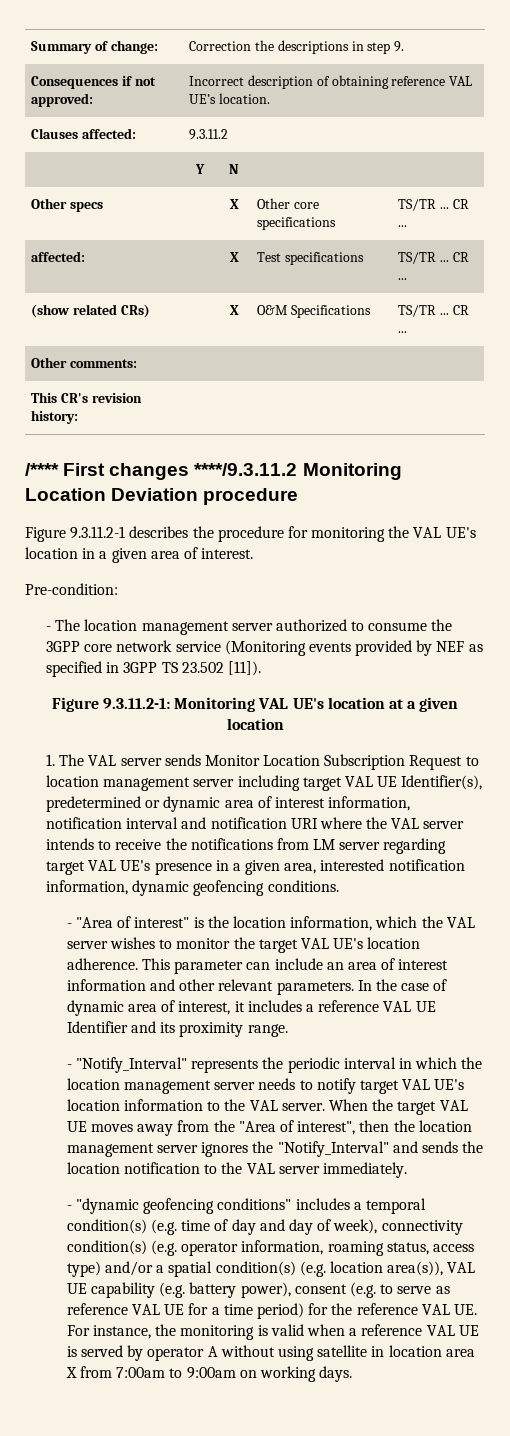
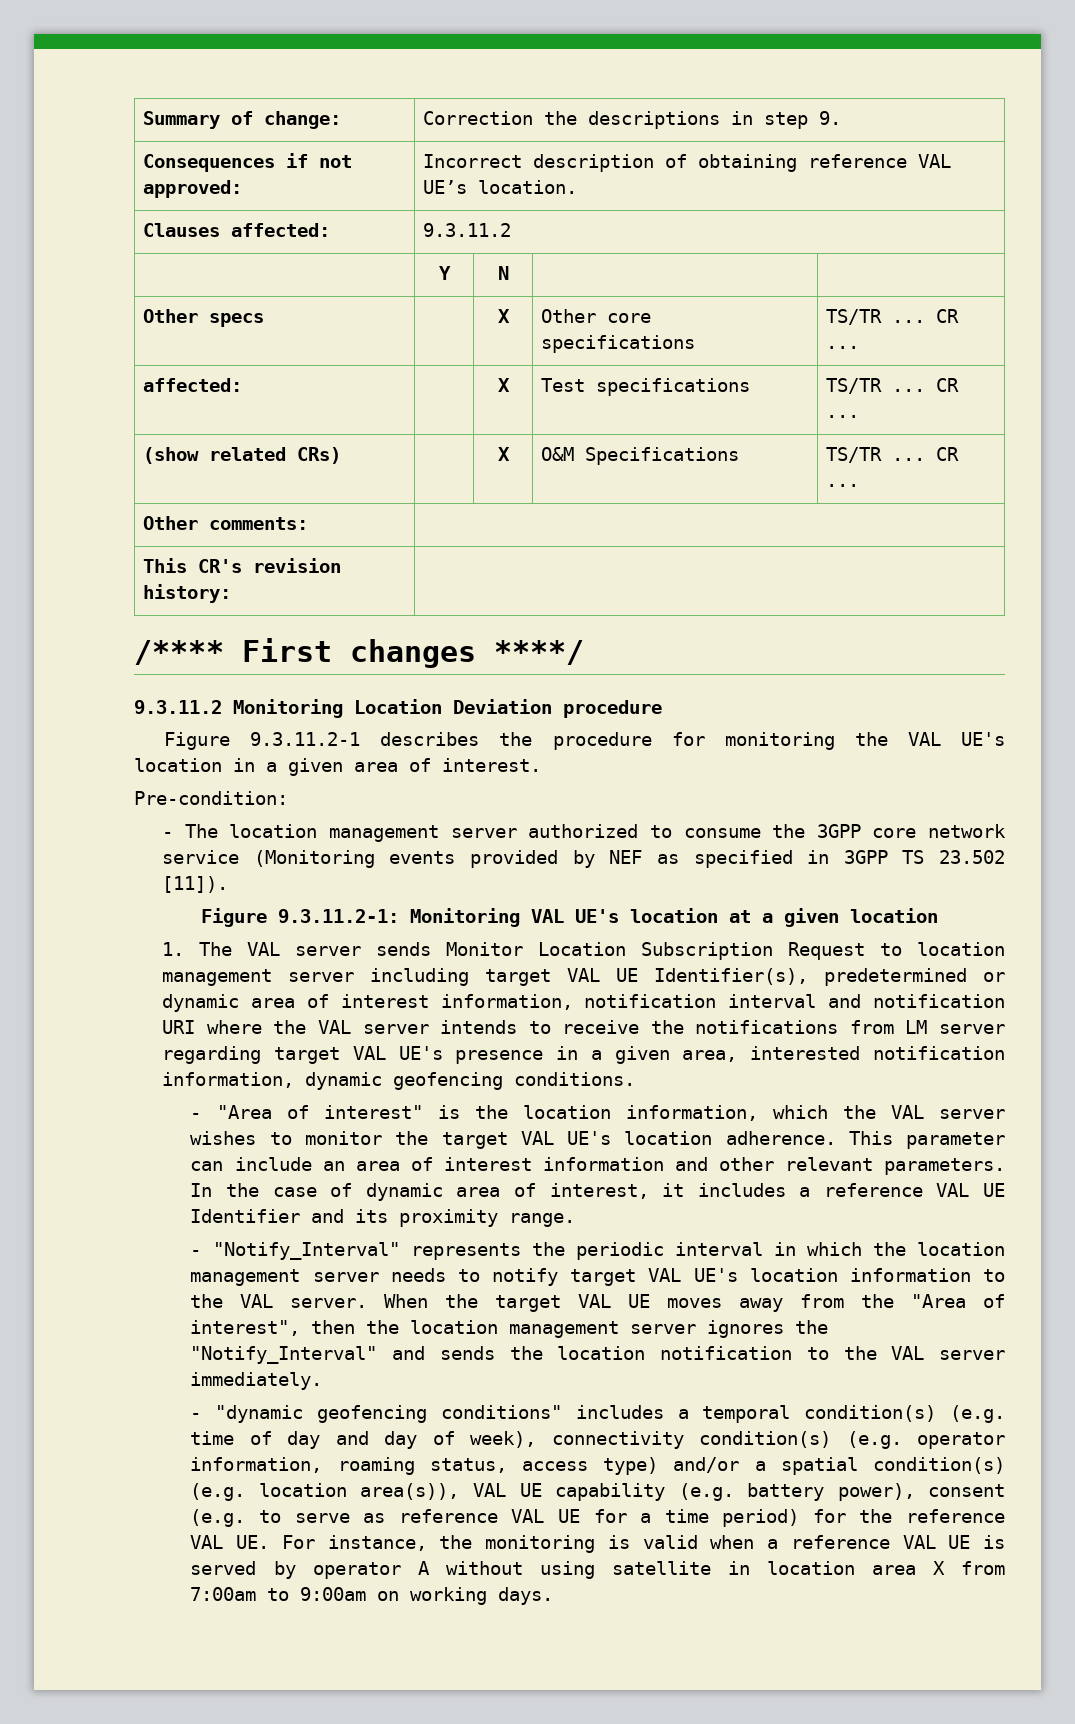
- /**** First changes ****/9.3.11.2 Monitoring Location Deviation procedure
+ /**** First changes ****/
+ 9.3.11.2 Monitoring Location Deviation procedure

